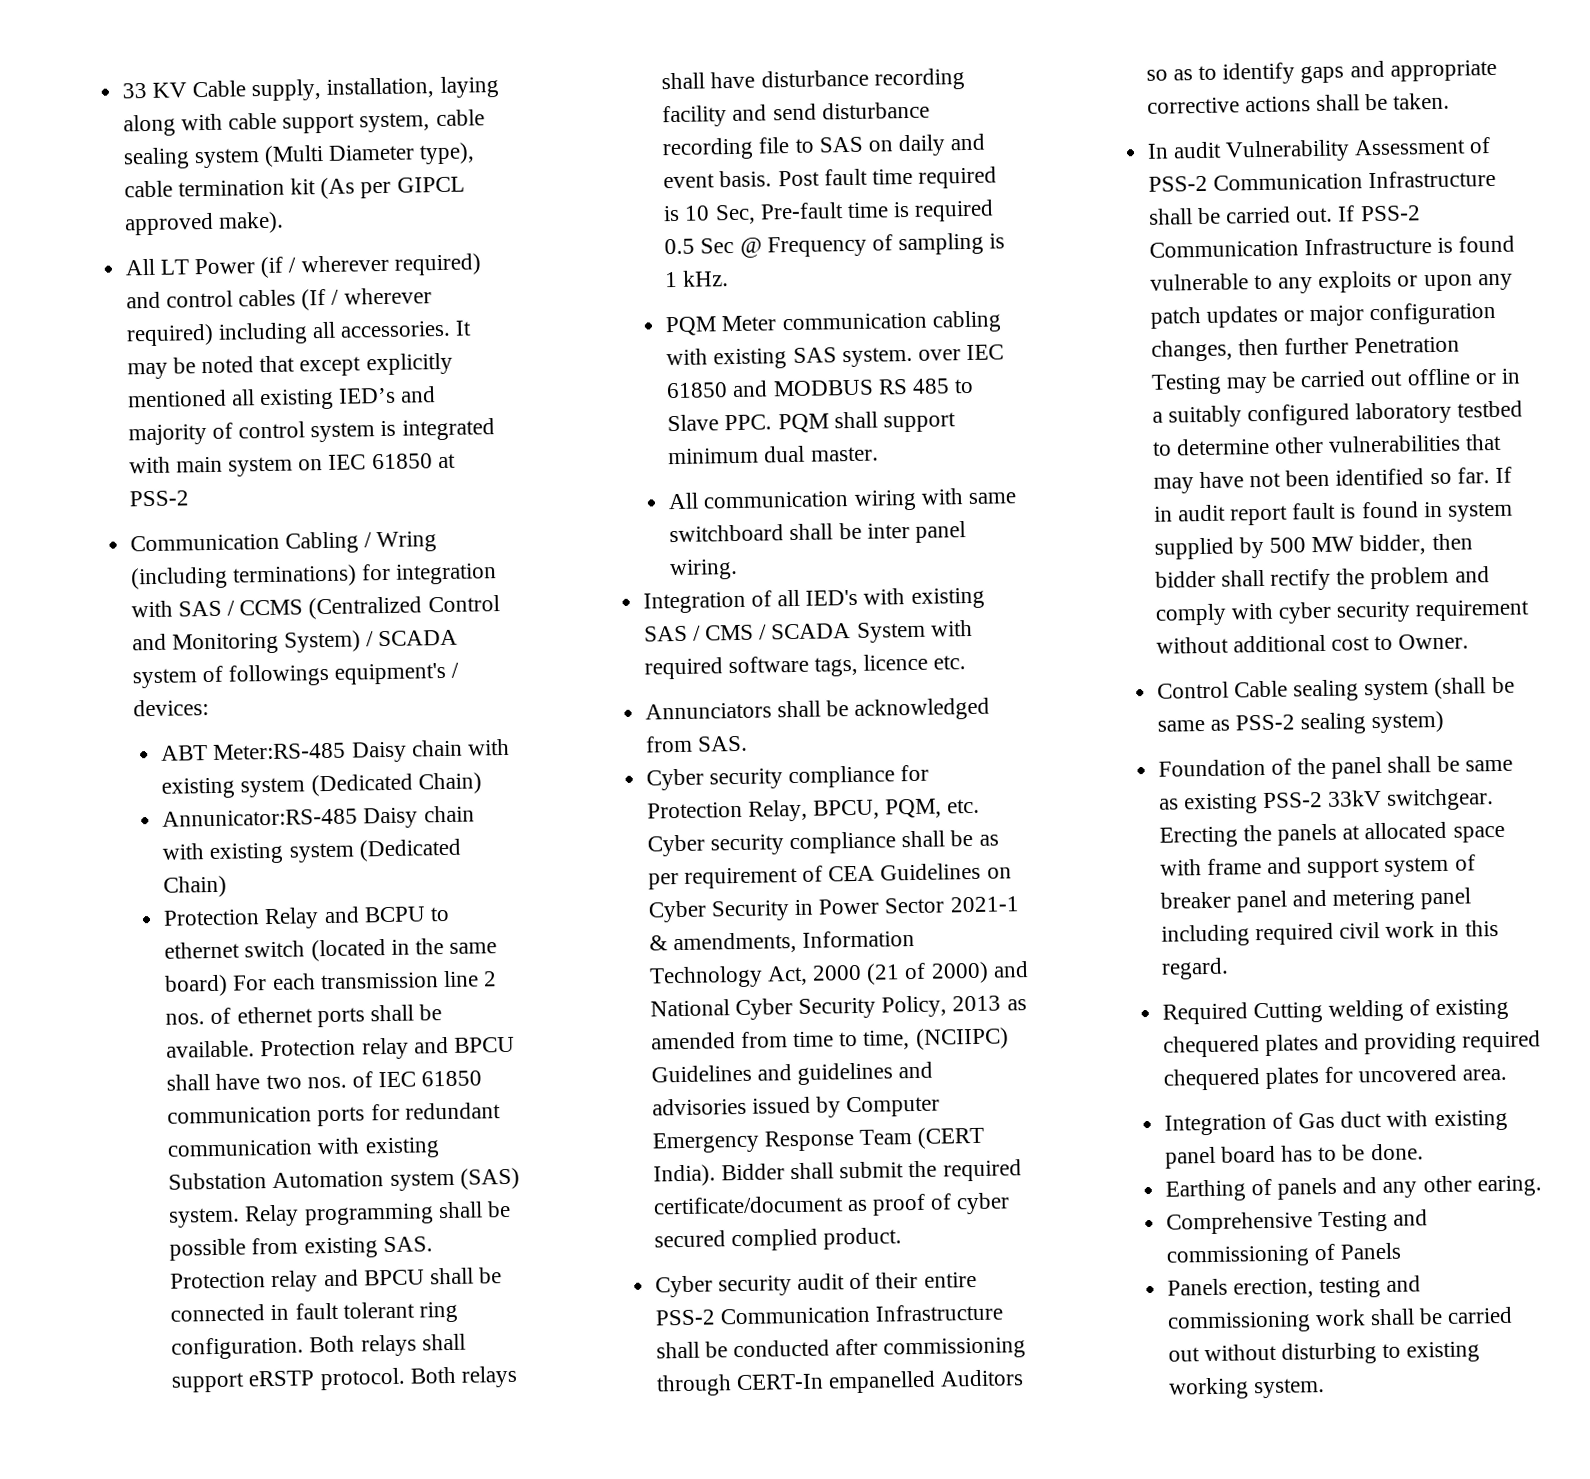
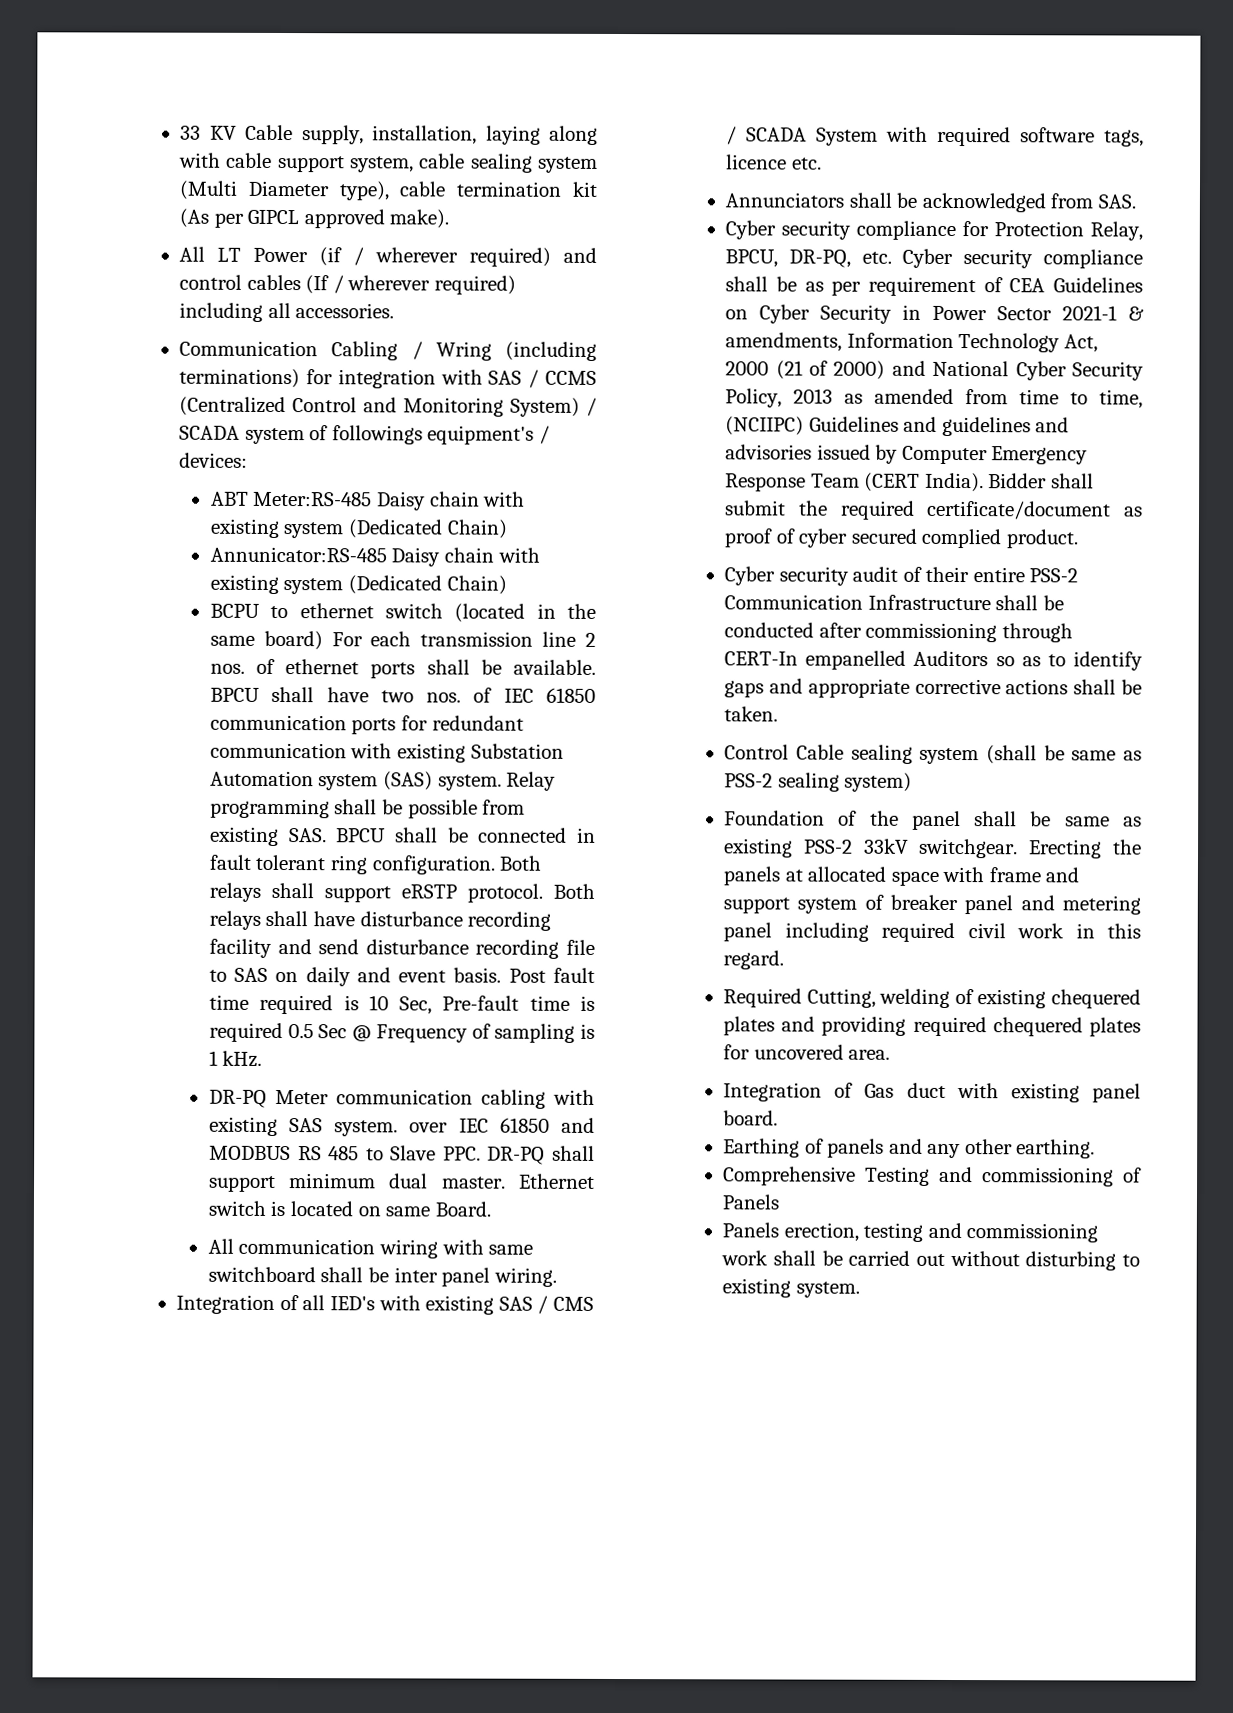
- It may be noted that except explicitly mentioned all existing IED’s and majority of control system is integrated with main system on IEC 61850 at PSS-2
- Protection Relay and BCPU to ethernet switch (located in the same board) For each transmission line 2 nos. of ethernet ports shall be available.
+ BCPU to ethernet switch (located in the same board) For each transmission line 2 nos. of ethernet ports shall be available.
- Protection relay and BPCU shall have two nos. of IEC 61850 communication ports for redundant communication with existing Substation Automation system (SAS) system.
+ BPCU shall have two nos. of IEC 61850 communication ports for redundant communication with existing Substation Automation system (SAS) system.
- Relay programming shall be possible from existing SAS. Protection relay and BPCU shall be connected in fault tolerant ring configuration.
+ Relay programming shall be possible from existing SAS. BPCU shall be connected in fault tolerant ring configuration.
- PQM Meter communication cabling with existing SAS system. over IEC 61850 and MODBUS RS 485 to Slave PPC. PQM shall support minimum dual master.
+ DR-PQ Meter communication cabling with existing SAS system. over IEC 61850 and MODBUS RS 485 to Slave PPC. DR-PQ shall support minimum dual master. Ethernet switch is located on same Board.
- Cyber security compliance for Protection Relay, BPCU, PQM, etc. Cyber security compliance shall be as per requirement of CEA Guidelines on Cyber Security in Power Sector 2021-1 & amendments, Information Technology Act, 2000 (21 of 2000) and National Cyber Security Policy, 2013 as amended from time to time, (NCIIPC) Guidelines and guidelines and advisories issued by Computer Emergency Response Team (CERT India).
+ Cyber security compliance for Protection Relay, BPCU, DR-PQ, etc. Cyber security compliance shall be as per requirement of CEA Guidelines on Cyber Security in Power Sector 2021-1 & amendments, Information Technology Act, 2000 (21 of 2000) and National Cyber Security Policy, 2013 as amended from time to time, (NCIIPC) Guidelines and guidelines and advisories issued by Computer Emergency Response Team (CERT India).
- In audit Vulnerability Assessment of PSS-2 Communication Infrastructure shall be carried out. If PSS-2 Communication Infrastructure is found vulnerable to any exploits or upon any patch updates or major configuration changes, then further Penetration Testing may be carried out offline or in a suitably configured laboratory testbed to determine other vulnerabilities that may have not been identified so far. If in audit report fault is found in system supplied by 500 MW bidder, then bidder shall rectify the problem and comply with cyber security requirement without additional cost to Owner.
- Required Cutting welding of existing chequered plates and providing required chequered plates for uncovered area.
+ Required Cutting, welding of existing chequered plates and providing required chequered plates for uncovered area.
- Integration of Gas duct with existing panel board has to be done.
+ Integration of Gas duct with existing panel board.
- Earthing of panels and any other earing.
+ Earthing of panels and any other earthing.
- Panels erection, testing and commissioning work shall be carried out without disturbing to existing working system.
+ Panels erection, testing and commissioning work shall be carried out without disturbing to existing system.

